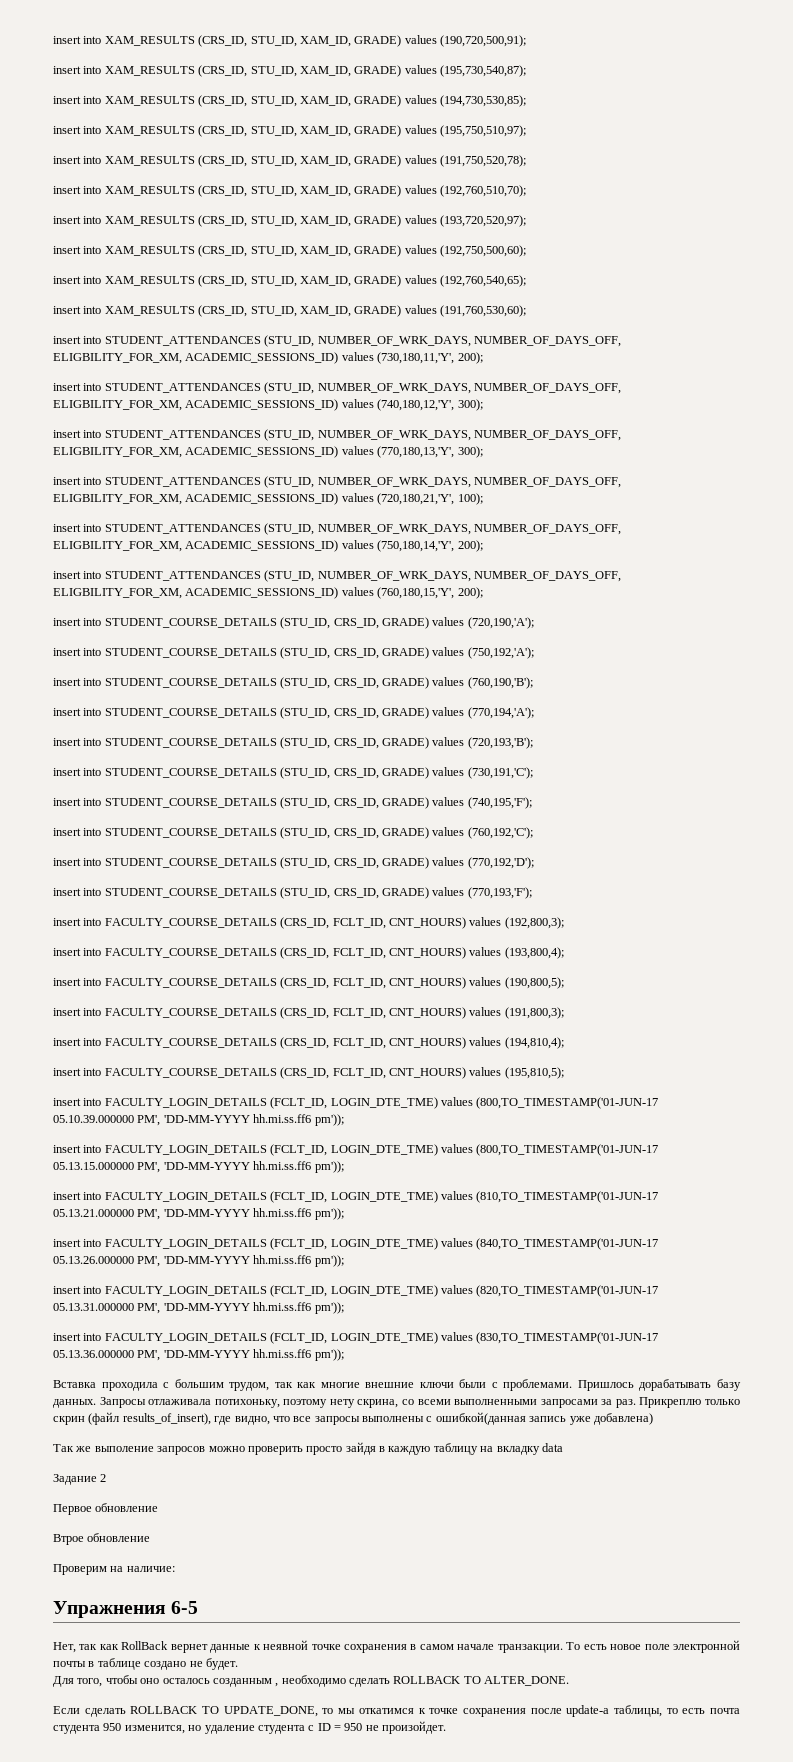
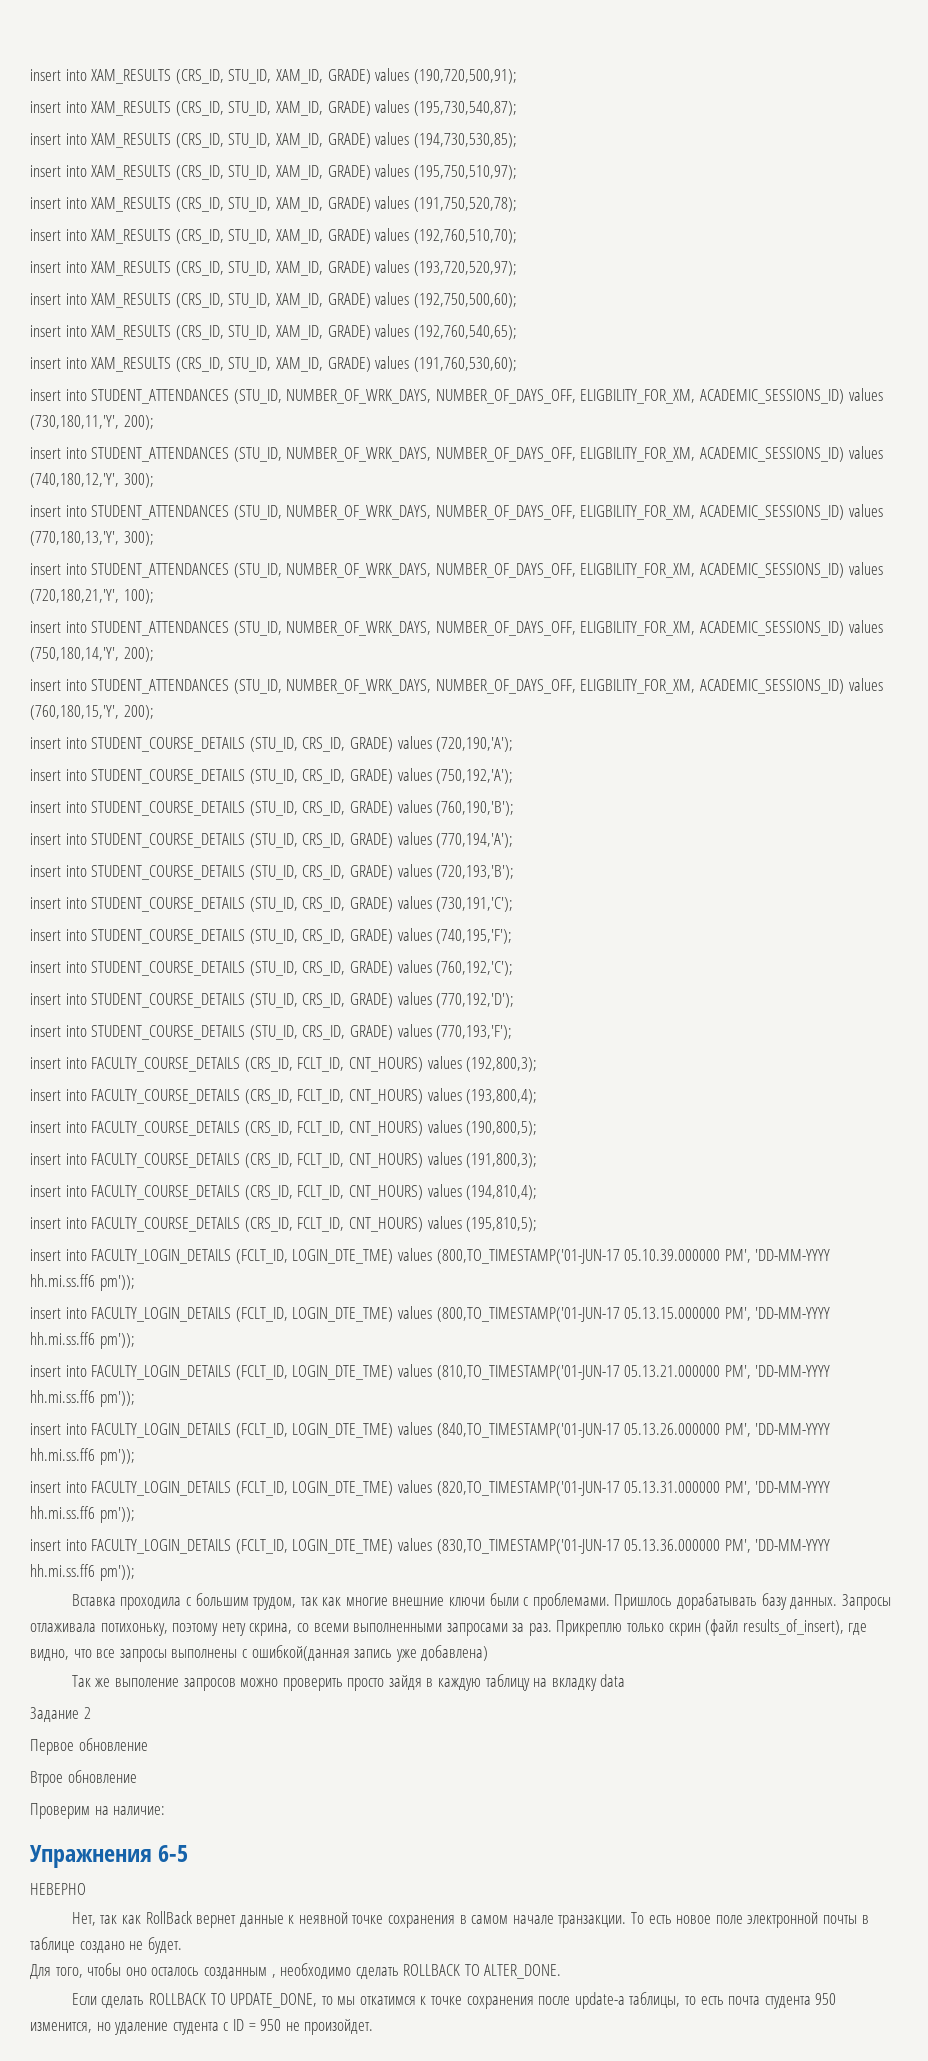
+ НЕВЕРНО

